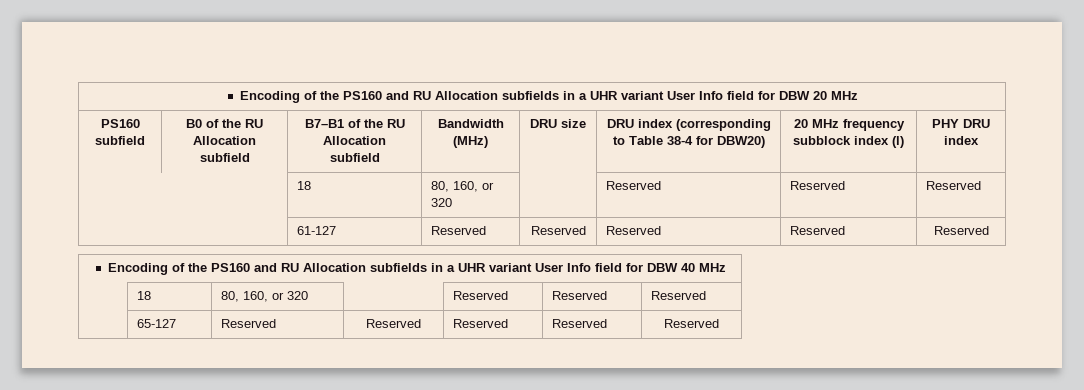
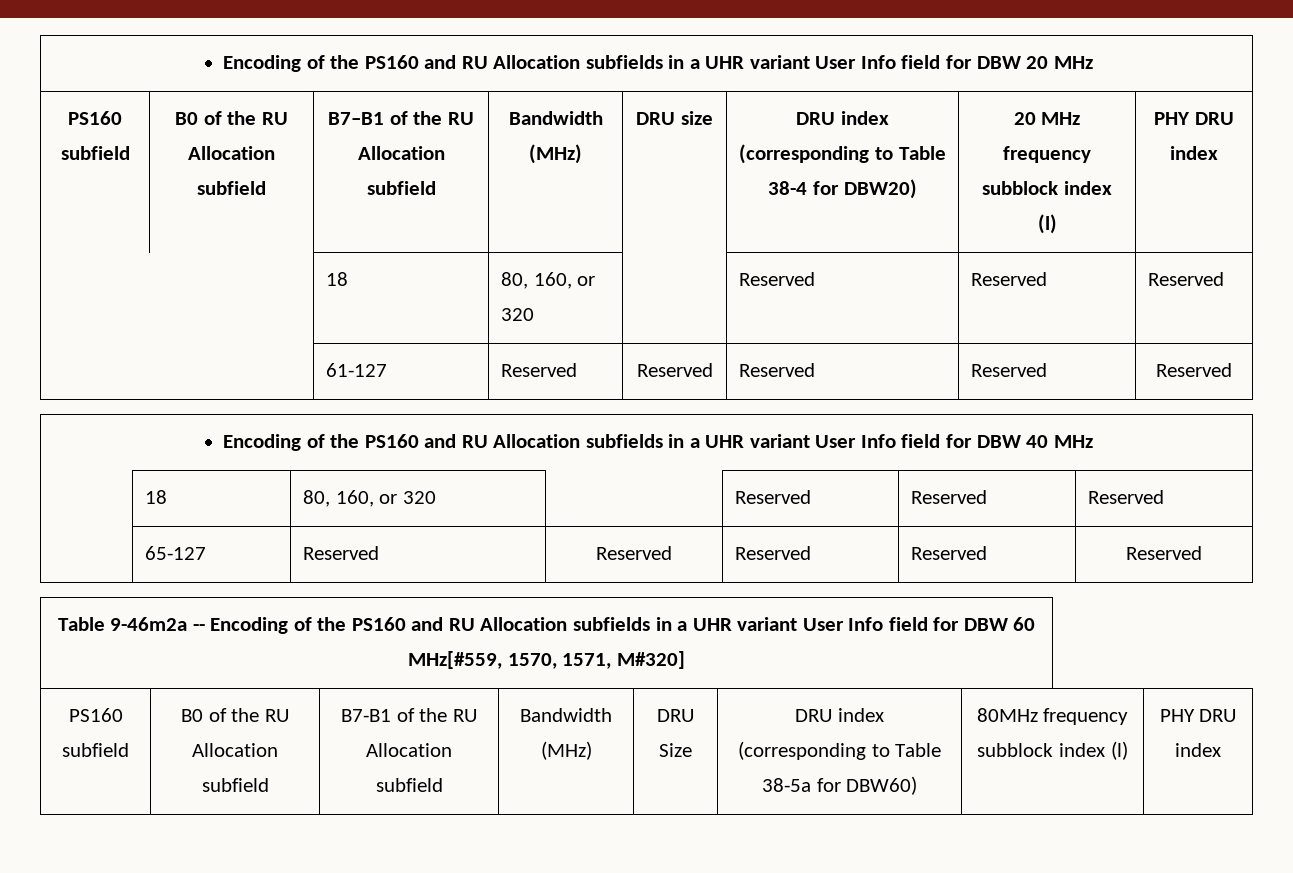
+ Table 9-46m2a -- Encoding of the PS160 and RU Allocation subfields in a UHR variant User Info field for DBW 60 MHz[#559, 1570, 1571, M#320]
+ PS160 subfield | B0 of the RU Allocation subfield | B7-B1 of the RU Allocation subfield | Bandwidth (MHz) | DRU Size | DRU index (corresponding to Table 38-5a for DBW60) | 80MHz frequency subblock index (l) | PHY DRU index

